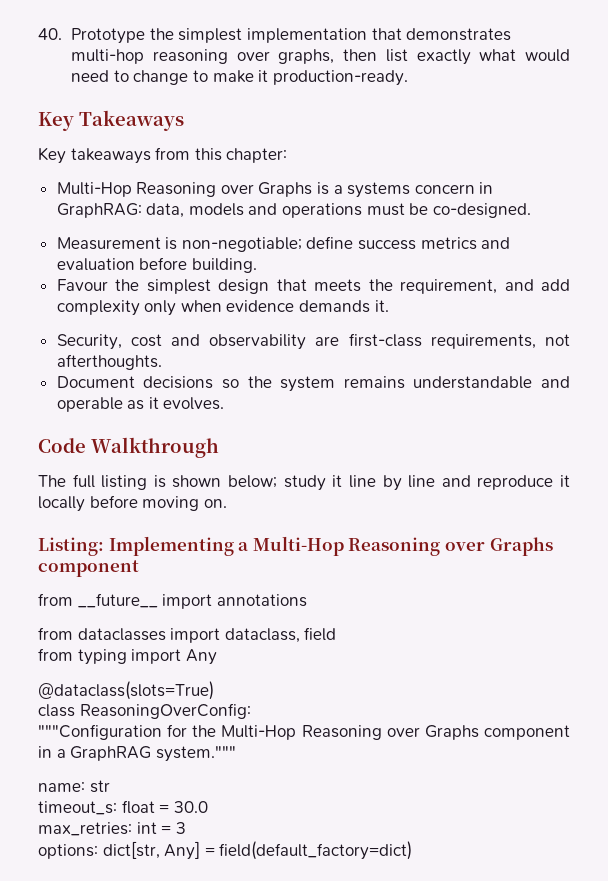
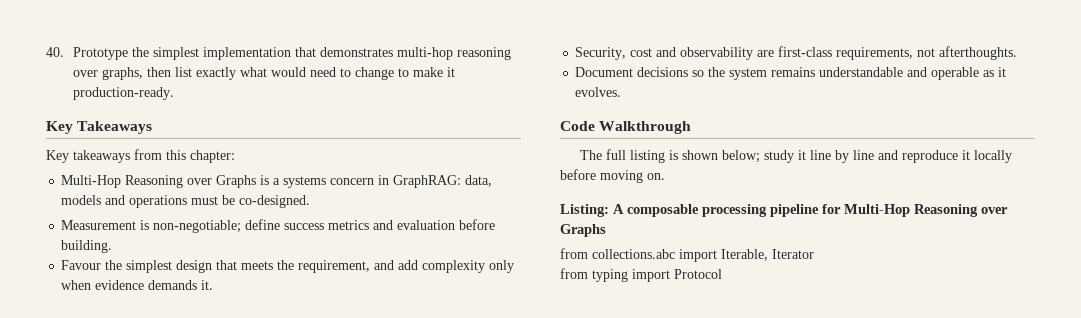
- Listing: Implementing a Multi-Hop Reasoning over Graphs component
- from __future__ import annotations
- from dataclasses import dataclass, field
- from typing import Any
- @dataclass(slots=True)
- class ReasoningOverConfig:
- """Configuration for the Multi-Hop Reasoning over Graphs component in a GraphRAG system."""
- name: str
- timeout_s: float = 30.0
- max_retries: int = 3
- options: dict[str, Any] = field(default_factory=dict)
+ Listing: A composable processing pipeline for Multi-Hop Reasoning over Graphs
+ from collections.abc import Iterable, Iterator
+ from typing import Protocol

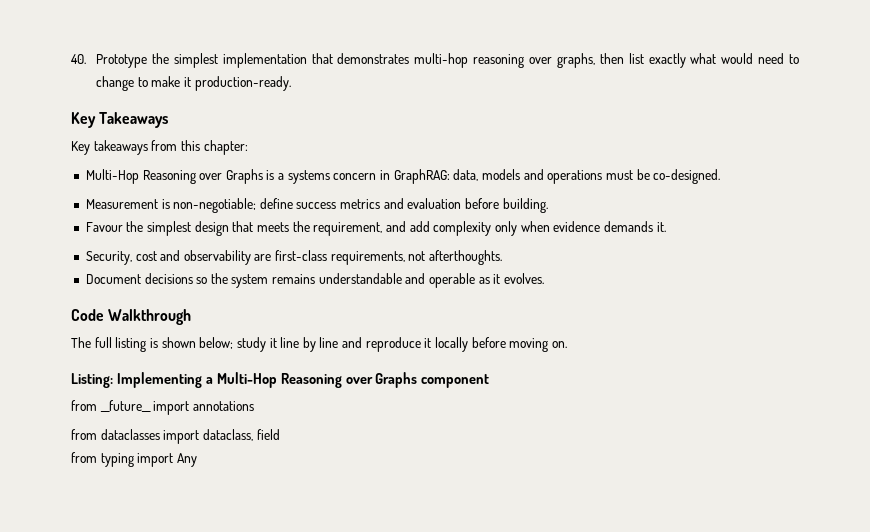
- Listing: A composable processing pipeline for Multi-Hop Reasoning over Graphs
- from collections.abc import Iterable, Iterator
+ Listing: Implementing a Multi-Hop Reasoning over Graphs component
+ from __future__ import annotations
+ from dataclasses import dataclass, field
- from typing import Protocol
+ from typing import Any

